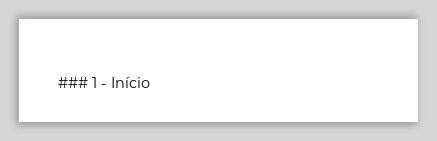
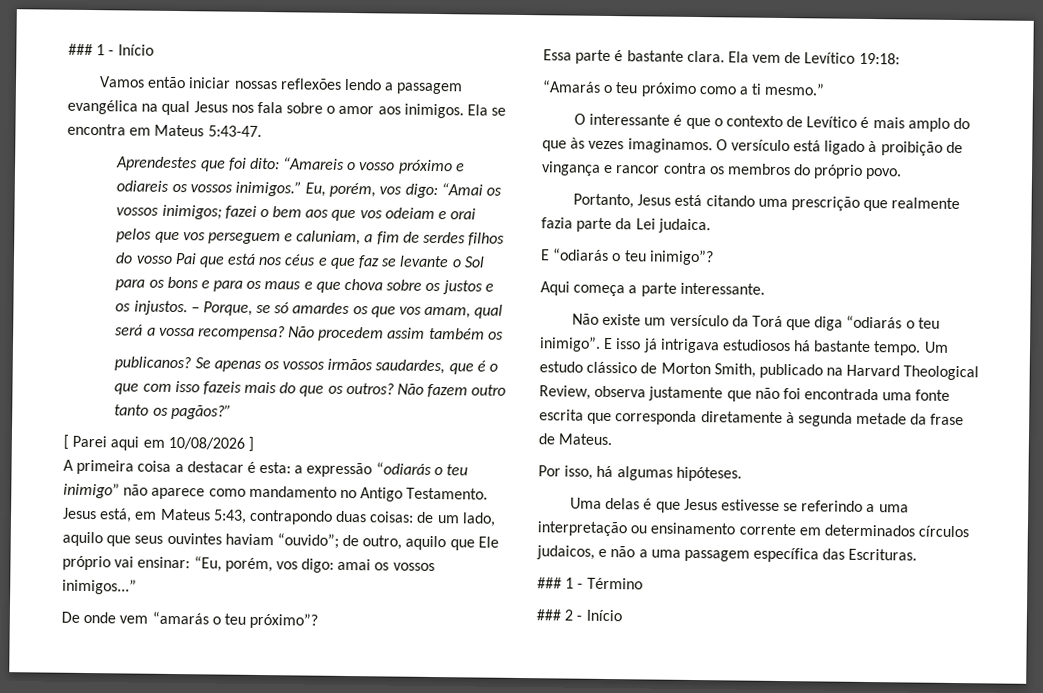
+ Vamos então iniciar nossas reflexões lendo a passagem evangélica na qual Jesus nos fala sobre o amor aos inimigos. Ela se encontra em Mateus 5:43-47.
+ Aprendestes que foi dito: “Amareis o vosso próximo e odiareis os vossos inimigos.” Eu, porém, vos digo: “Amai os vossos inimigos; fazei o bem aos que vos odeiam e orai pelos que vos perseguem e caluniam, a fim de serdes filhos do vosso Pai que está nos céus e que faz se levante o Sol para os bons e para os maus e que chova sobre os justos e os injustos. – Porque, se só amardes os que vos amam, qual será a vossa recompensa? Não procedem assim também os
+ publicanos? Se apenas os vossos irmãos saudardes, que é o que com isso fazeis mais do que os outros? Não fazem outro tanto os pagãos?”
+ [ Parei aqui em 10/08/2026 ]
+ A primeira coisa a destacar é esta: a expressão “odiarás o teu inimigo” não aparece como mandamento no Antigo Testamento. Jesus está, em Mateus 5:43, contrapondo duas coisas: de um lado, aquilo que seus ouvintes haviam “ouvido”; de outro, aquilo que Ele próprio vai ensinar: “Eu, porém, vos digo: amai os vossos inimigos...”
+ De onde vem “amarás o teu próximo”?
+ Essa parte é bastante clara. Ela vem de Levítico 19:18:
+ “Amarás o teu próximo como a ti mesmo.”
+ O interessante é que o contexto de Levítico é mais amplo do que às vezes imaginamos. O versículo está ligado à proibição de vingança e rancor contra os membros do próprio povo.
+ Portanto, Jesus está citando uma prescrição que realmente fazia parte da Lei judaica.
+ E “odiarás o teu inimigo”?
+ Aqui começa a parte interessante.
+ Não existe um versículo da Torá que diga “odiarás o teu inimigo”. E isso já intrigava estudiosos há bastante tempo. Um estudo clássico de Morton Smith, publicado na Harvard Theological Review, observa justamente que não foi encontrada uma fonte escrita que corresponda diretamente à segunda metade da frase de Mateus.
+ Por isso, há algumas hipóteses.
+ Uma delas é que Jesus estivesse se referindo a uma interpretação ou ensinamento corrente em determinados círculos judaicos, e não a uma passagem específica das Escrituras.
+ ### 1 - Término
+ ### 2 - Início

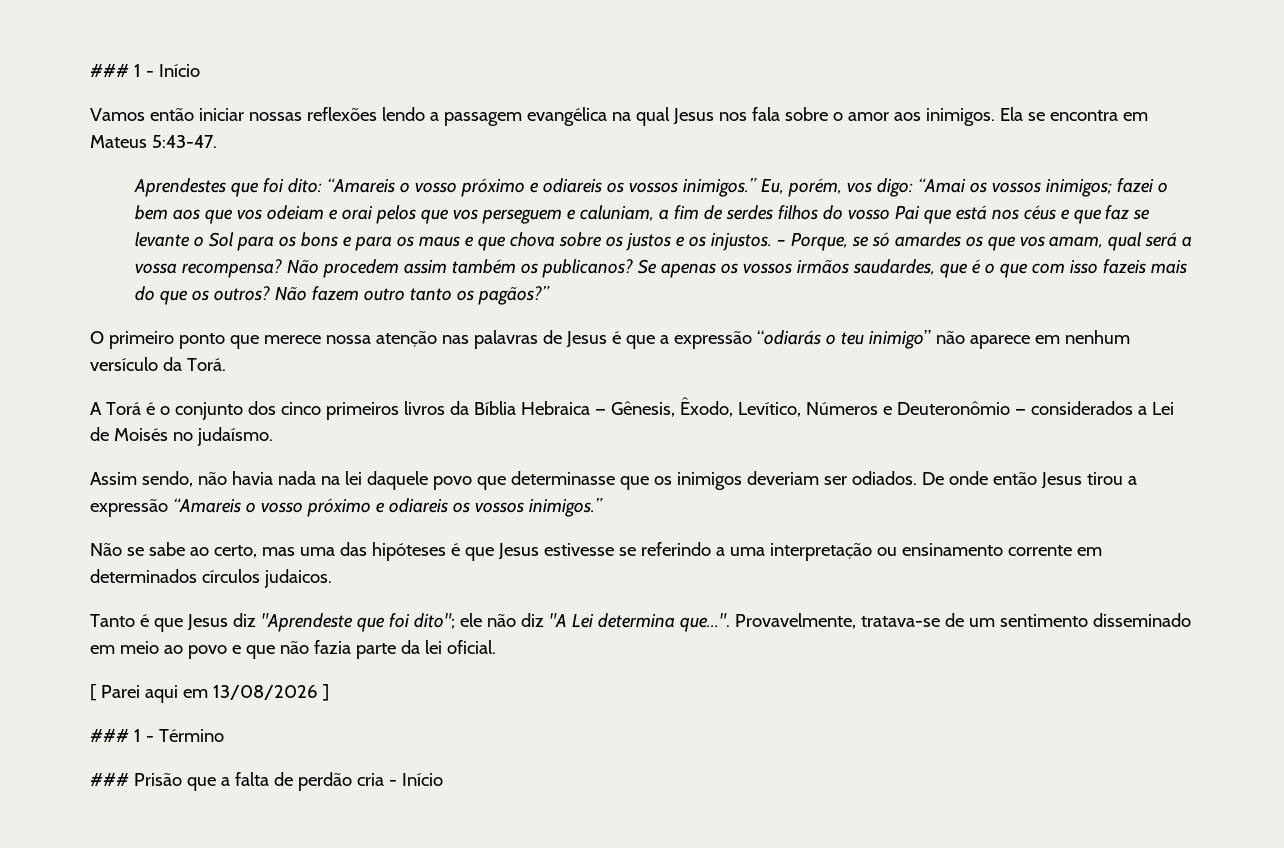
- Não procedem assim também os
- publicanos?
+ Não procedem assim também os publicanos?
- [ Parei aqui em 10/08/2026 ]
- A primeira coisa a destacar é esta: a expressão “odiarás o teu inimigo” não aparece como mandamento no Antigo Testamento. Jesus está, em Mateus 5:43, contrapondo duas coisas: de um lado, aquilo que seus ouvintes haviam “ouvido”; de outro, aquilo que Ele próprio vai ensinar: “Eu, porém, vos digo: amai os vossos inimigos...”
- De onde vem “amarás o teu próximo”?
- Essa parte é bastante clara. Ela vem de Levítico 19:18:
- “Amarás o teu próximo como a ti mesmo.”
- O interessante é que o contexto de Levítico é mais amplo do que às vezes imaginamos. O versículo está ligado à proibição de vingança e rancor contra os membros do próprio povo.
- Portanto, Jesus está citando uma prescrição que realmente fazia parte da Lei judaica.
- E “odiarás o teu inimigo”?
- Aqui começa a parte interessante.
- Não existe um versículo da Torá que diga “odiarás o teu inimigo”. E isso já intrigava estudiosos há bastante tempo. Um estudo clássico de Morton Smith, publicado na Harvard Theological Review, observa justamente que não foi encontrada uma fonte escrita que corresponda diretamente à segunda metade da frase de Mateus.
- Por isso, há algumas hipóteses.
- Uma delas é que Jesus estivesse se referindo a uma interpretação ou ensinamento corrente em determinados círculos judaicos, e não a uma passagem específica das Escrituras.
+ O primeiro ponto que merece nossa atenção nas palavras de Jesus é que a expressão “odiarás o teu inimigo” não aparece em nenhum versículo da Torá.
+ A Torá é o conjunto dos cinco primeiros livros da Bíblia Hebraica — Gênesis, Êxodo, Levítico, Números e Deuteronômio — considerados a Lei de Moisés no judaísmo.
+ Assim sendo, não havia nada na lei daquele povo que determinasse que os inimigos deveriam ser odiados. De onde então Jesus tirou a expressão “Amareis o vosso próximo e odiareis os vossos inimigos.”
+ Não se sabe ao certo, mas uma das hipóteses é que Jesus estivesse se referindo a uma interpretação ou ensinamento corrente em determinados círculos judaicos.
+ Tanto é que Jesus diz "Aprendeste que foi dito"; ele não diz "A Lei determina que...". Provavelmente, tratava-se de um sentimento disseminado em meio ao povo e que não fazia parte da lei oficial.
+ [ Parei aqui em 13/08/2026 ]
- ### 2 - Início
+ ### Prisão que a falta de perdão cria - Início

